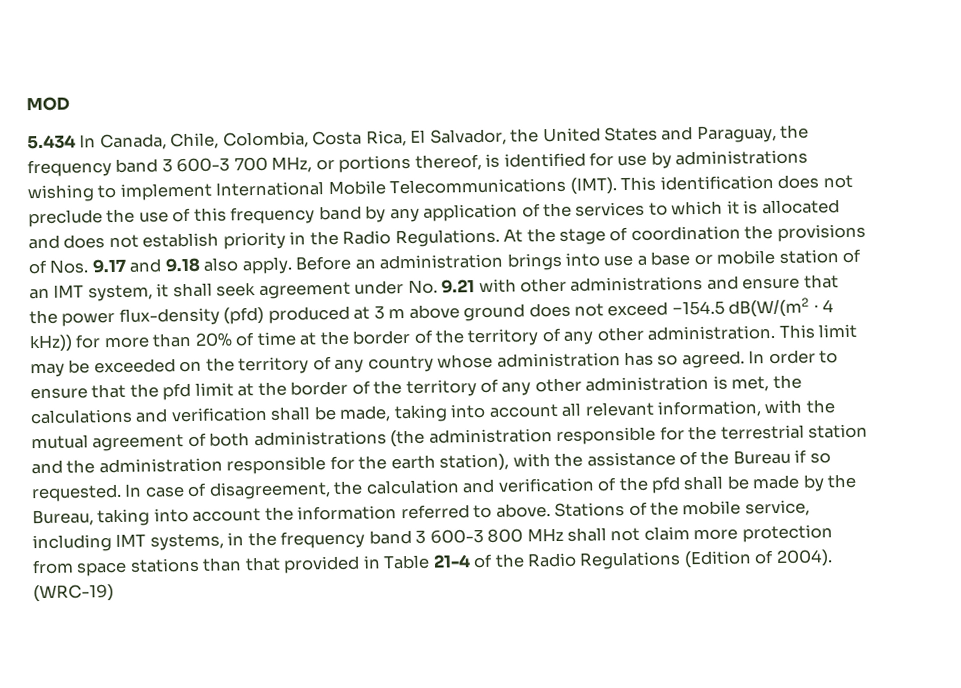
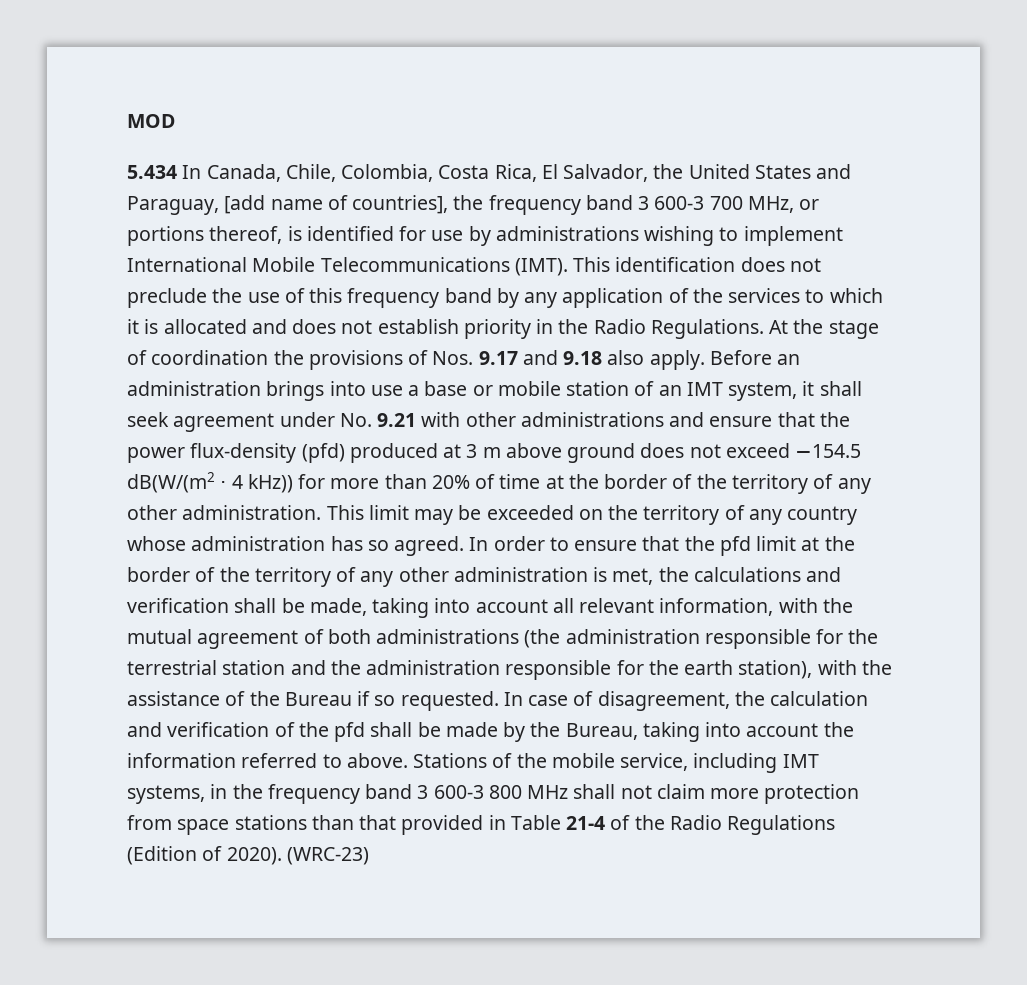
- 5.434 In Canada, Chile, Colombia, Costa Rica, El Salvador, the United States and Paraguay, the frequency band 3 600-3 700 MHz, or portions thereof, is identified for use by administrations wishing to implement International Mobile Telecommunications (IMT).
+ 5.434 In Canada, Chile, Colombia, Costa Rica, El Salvador, the United States and Paraguay, [add name of countries], the frequency band 3 600-3 700 MHz, or portions thereof, is identified for use by administrations wishing to implement International Mobile Telecommunications (IMT).
- Stations of the mobile service, including IMT systems, in the frequency band 3 600-3 800 MHz shall not claim more protection from space stations than that provided in Table 21-4 of the Radio Regulations (Edition of 2004). (WRC-19)
+ Stations of the mobile service, including IMT systems, in the frequency band 3 600-3 800 MHz shall not claim more protection from space stations than that provided in Table 21-4 of the Radio Regulations (Edition of 2020). (WRC-23)

